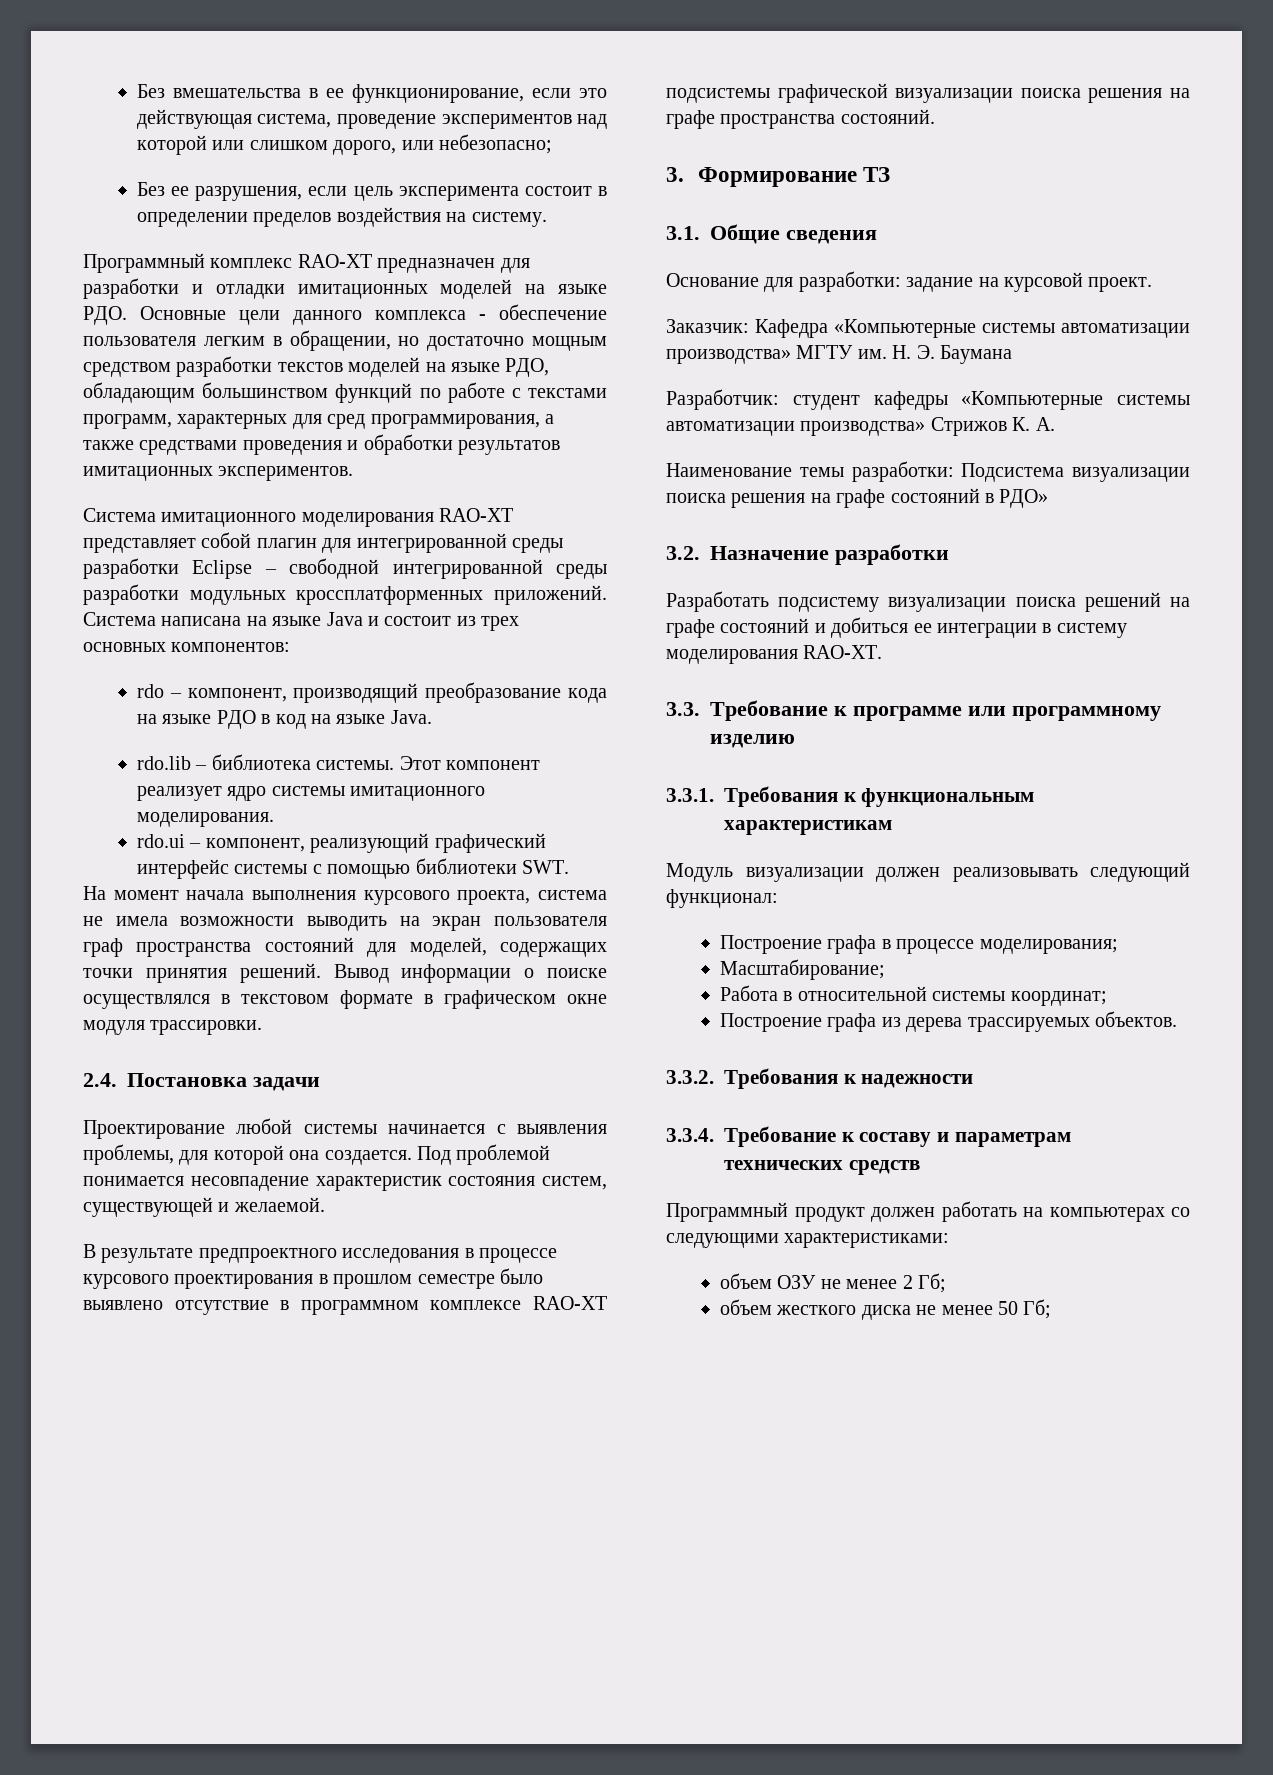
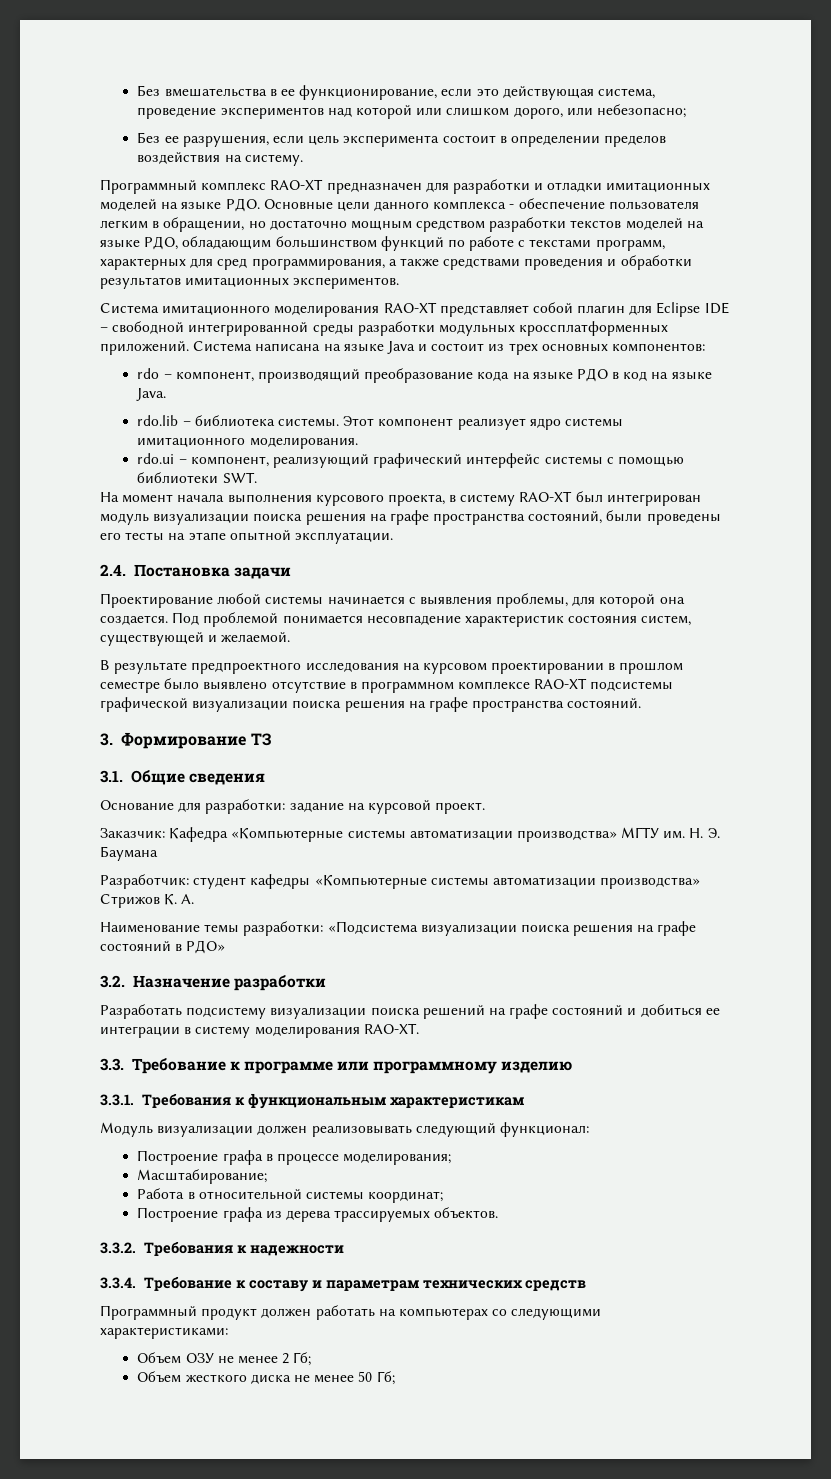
- Система имитационного моделирования RAO-XT представляет собой плагин для интегрированной среды разработки Eclipse – свободной интегрированной среды разработки модульных кроссплатформенных приложений.
+ Система имитационного моделирования RAO-XT представляет собой плагин для Eclipse IDE – свободной интегрированной среды разработки модульных кроссплатформенных приложений.
- На момент начала выполнения курсового проекта, система не имела возможности выводить на экран пользователя граф пространства состояний для моделей, содержащих точки принятия решений. Вывод информации о поиске осуществлялся в текстовом формате в графическом окне модуля трассировки.
+ На момент начала выполнения курсового проекта, в систему RAO-XT был интегрирован модуль визуализации поиска решения на графе пространства состояний, были проведены его тесты на этапе опытной эксплуатации.
- В результате предпроектного исследования в процессе курсового проектирования в прошлом семестре было выявлено отсутствие в программном комплексе RAO-XT подсистемы графической визуализации поиска решения на графе пространства состояний.
+ В результате предпроектного исследования на курсовом проектировании в прошлом семестре было выявлено отсутствие в программном комплексе RAO-XT подсистемы графической визуализации поиска решения на графе пространства состояний.
- Наименование темы разработки: Подсистема визуализации поиска решения на графе состояний в РДО»
+ Наименование темы разработки: «Подсистема визуализации поиска решения на графе состояний в РДО»
- объем ОЗУ не менее 2 Гб;
+ Объем ОЗУ не менее 2 Гб;
- объем жесткого диска не менее 50 Гб;
+ Объем жесткого диска не менее 50 Гб;

